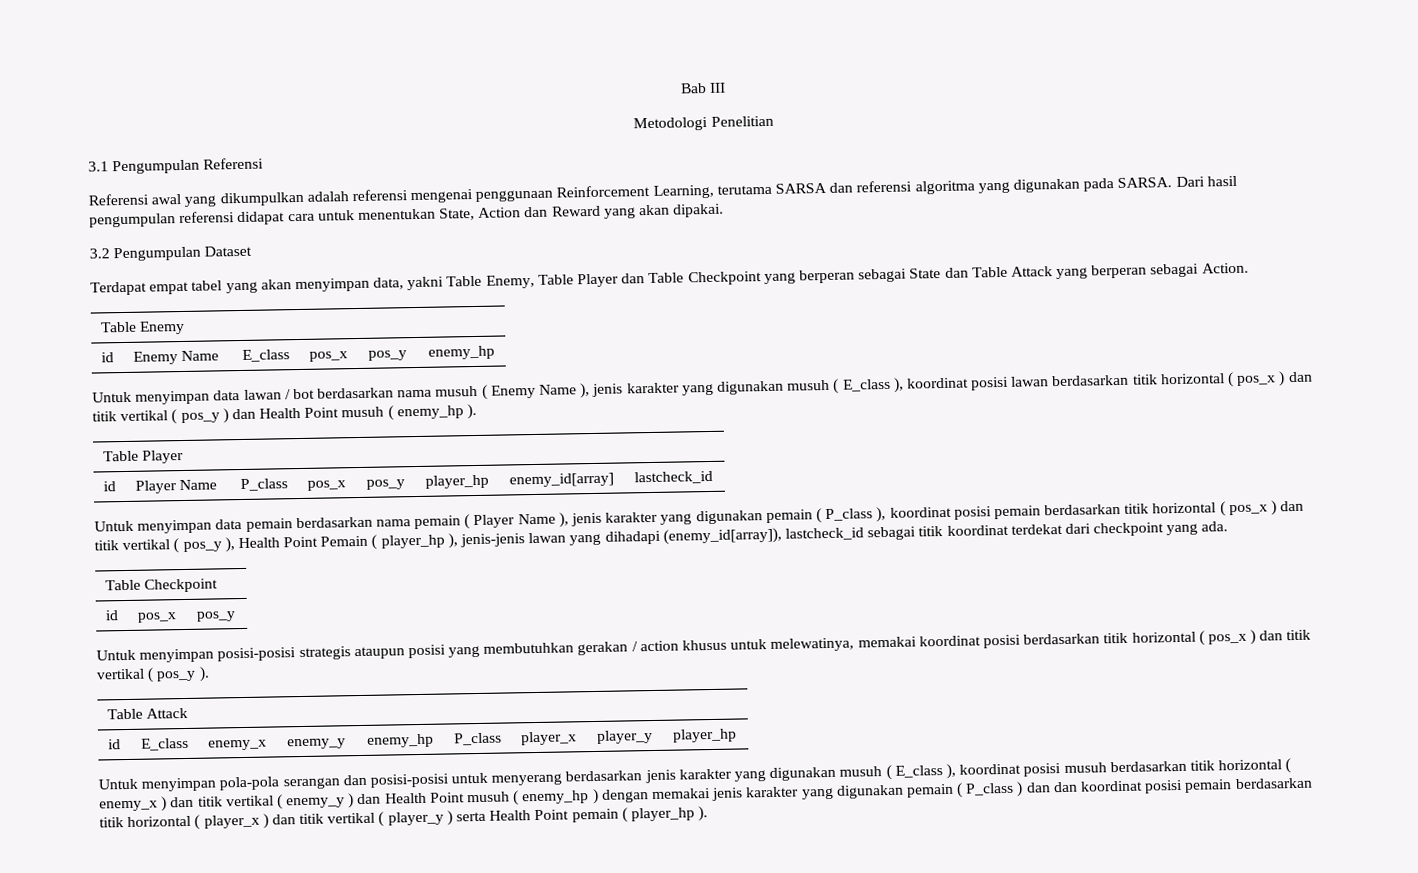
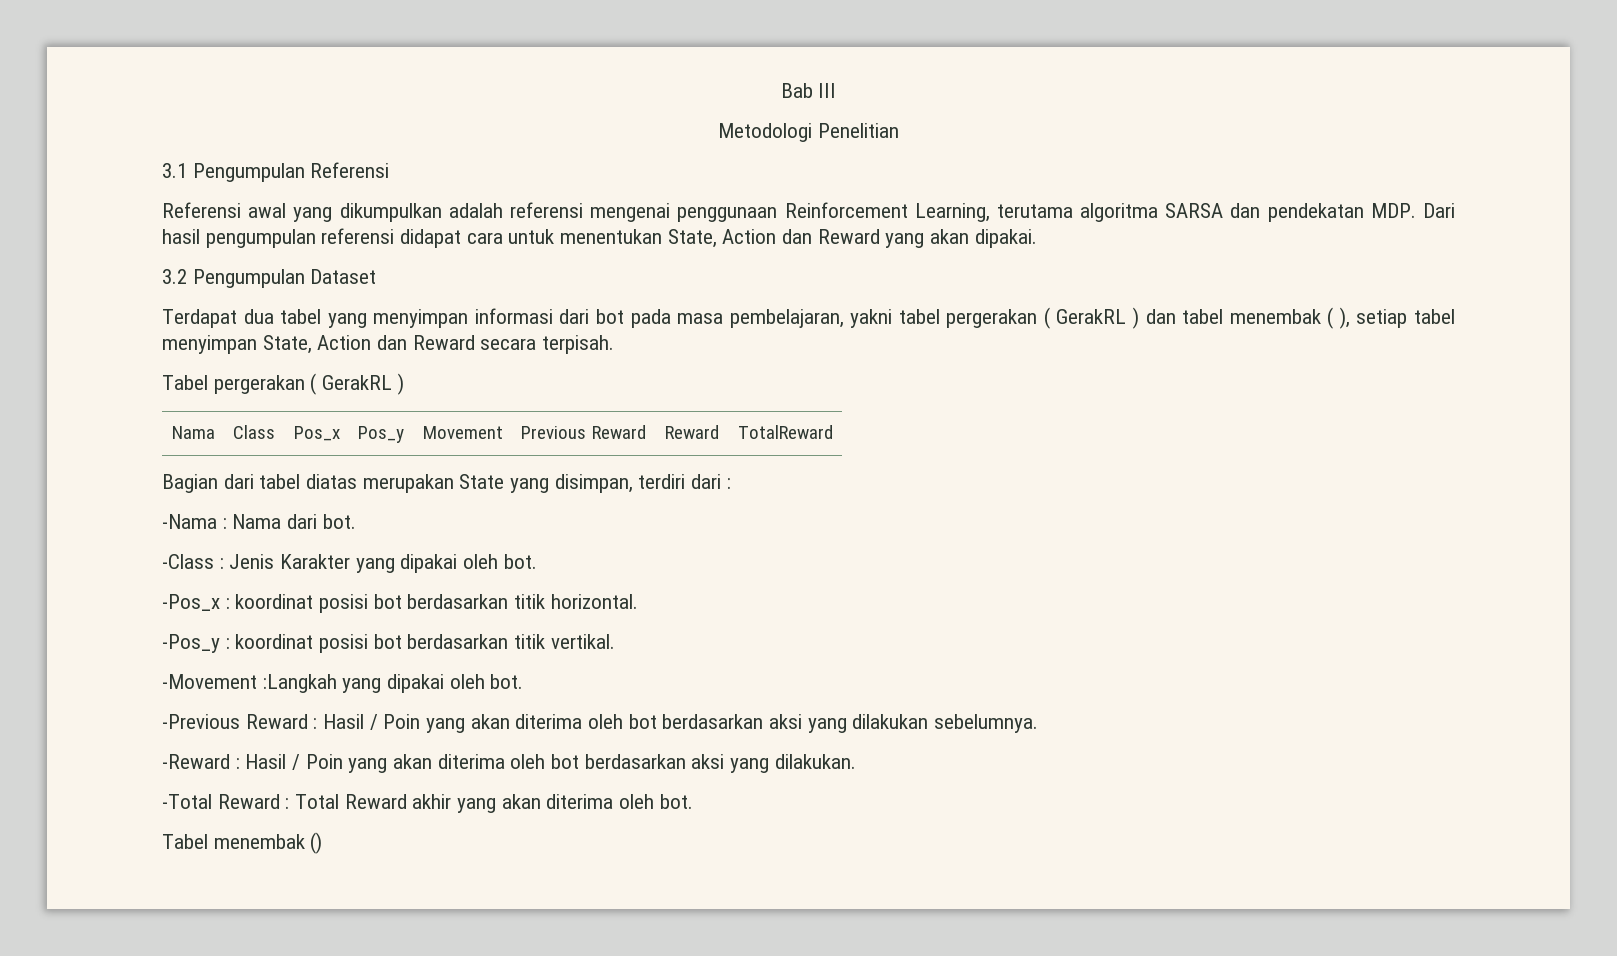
- Referensi awal yang dikumpulkan adalah referensi mengenai penggunaan Reinforcement Learning, terutama SARSA dan referensi algoritma yang digunakan pada SARSA. Dari hasil pengumpulan referensi didapat cara untuk menentukan State, Action dan Reward yang akan dipakai.
+ Referensi awal yang dikumpulkan adalah referensi mengenai penggunaan Reinforcement Learning, terutama algoritma SARSA dan pendekatan MDP. Dari hasil pengumpulan referensi didapat cara untuk menentukan State, Action dan Reward yang akan dipakai.
- Terdapat empat tabel yang akan menyimpan data, yakni Table Enemy, Table Player dan Table Checkpoint yang berperan sebagai State dan Table Attack yang berperan sebagai Action.
- Table Enemy
- id | Enemy Name | E_class | pos_x | pos_y | enemy_hp
- Untuk menyimpan data lawan / bot berdasarkan nama musuh ( Enemy Name ), jenis karakter yang digunakan musuh ( E_class ), koordinat posisi lawan berdasarkan titik horizontal ( pos_x ) dan titik vertikal ( pos_y ) dan Health Point musuh ( enemy_hp ).
- Table Player
- id | Player Name | P_class | pos_x | pos_y | player_hp | enemy_id[array] | lastcheck_id
- Untuk menyimpan data pemain berdasarkan nama pemain ( Player Name ), jenis karakter yang digunakan pemain ( P_class ), koordinat posisi pemain berdasarkan titik horizontal ( pos_x ) dan titik vertikal ( pos_y ), Health Point Pemain ( player_hp ), jenis-jenis lawan yang dihadapi (enemy_id[array]), lastcheck_id sebagai titik koordinat terdekat dari checkpoint yang ada.
- Table Checkpoint
- id | pos_x | pos_y
- Untuk menyimpan posisi-posisi strategis ataupun posisi yang membutuhkan gerakan / action khusus untuk melewatinya, memakai koordinat posisi berdasarkan titik horizontal ( pos_x ) dan titik vertikal ( pos_y ).
- Table Attack
- id | E_class | enemy_x | enemy_y | enemy_hp | P_class | player_x | player_y | player_hp
- Untuk menyimpan pola-pola serangan dan posisi-posisi untuk menyerang berdasarkan jenis karakter yang digunakan musuh ( E_class ), koordinat posisi musuh berdasarkan titik horizontal ( enemy_x ) dan titik vertikal ( enemy_y ) dan Health Point musuh ( enemy_hp ) dengan memakai jenis karakter yang digunakan pemain ( P_class ) dan dan koordinat posisi pemain berdasarkan titik horizontal ( player_x ) dan titik vertikal ( player_y ) serta Health Point pemain ( player_hp ).
+ Terdapat dua tabel yang menyimpan informasi dari bot pada masa pembelajaran, yakni tabel pergerakan ( GerakRL ) dan tabel menembak ( ), setiap tabel menyimpan State, Action dan Reward secara terpisah.
+ Tabel pergerakan ( GerakRL )
+ Nama | Class | Pos_x | Pos_y | Movement | Previous Reward | Reward | TotalReward
+ Bagian dari tabel diatas merupakan State yang disimpan, terdiri dari :
+ -Nama : Nama dari bot.
+ -Class : Jenis Karakter yang dipakai oleh bot.
+ -Pos_x : koordinat posisi bot berdasarkan titik horizontal.
+ -Pos_y : koordinat posisi bot berdasarkan titik vertikal.
+ -Movement :Langkah yang dipakai oleh bot.
+ -Previous Reward : Hasil / Poin yang akan diterima oleh bot berdasarkan aksi yang dilakukan sebelumnya.
+ -Reward : Hasil / Poin yang akan diterima oleh bot berdasarkan aksi yang dilakukan.
+ -Total Reward : Total Reward akhir yang akan diterima oleh bot.
+ Tabel menembak ()

